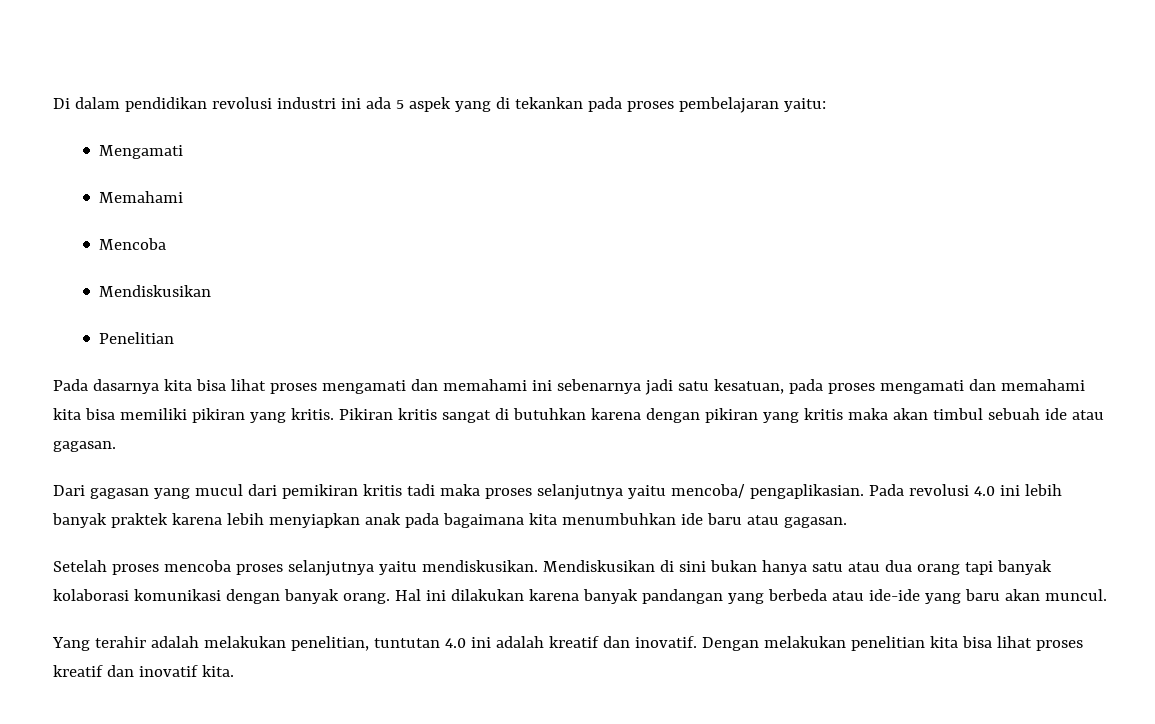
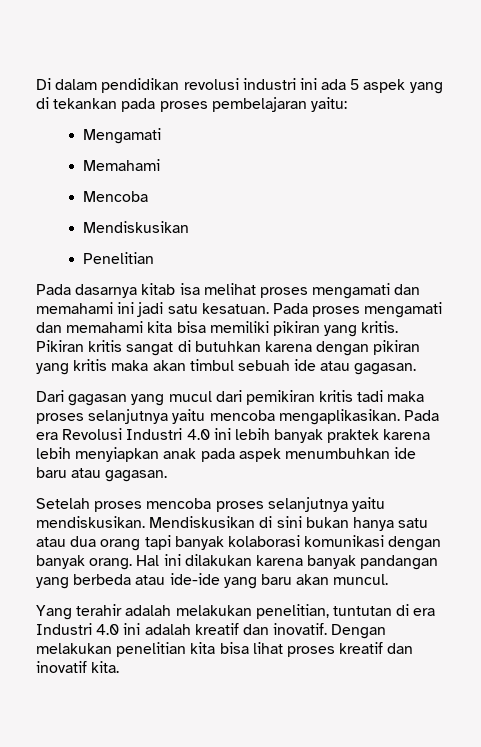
- Pada dasarnya kita bisa lihat proses mengamati dan memahami ini sebenarnya jadi satu kesatuan, pada proses mengamati dan memahami kita bisa memiliki pikiran yang kritis.
+ Pada dasarnya kitab isa melihat proses mengamati dan memahami ini jadi satu kesatuan. Pada proses mengamati dan memahami kita bisa memiliki pikiran yang kritis.
- Dari gagasan yang mucul dari pemikiran kritis tadi maka proses selanjutnya yaitu mencoba/ pengaplikasian. Pada revolusi 4.0 ini lebih banyak praktek karena lebih menyiapkan anak pada bagaimana kita menumbuhkan ide baru atau gagasan.
+ Dari gagasan yang mucul dari pemikiran kritis tadi maka proses selanjutnya yaitu mencoba mengaplikasikan. Pada era Revolusi Industri 4.0 ini lebih banyak praktek karena lebih menyiapkan anak pada aspek menumbuhkan ide baru atau gagasan.
- Yang terahir adalah melakukan penelitian, tuntutan 4.0 ini adalah kreatif dan inovatif.
+ Yang terahir adalah melakukan penelitian, tuntutan di era Industri 4.0 ini adalah kreatif dan inovatif.

